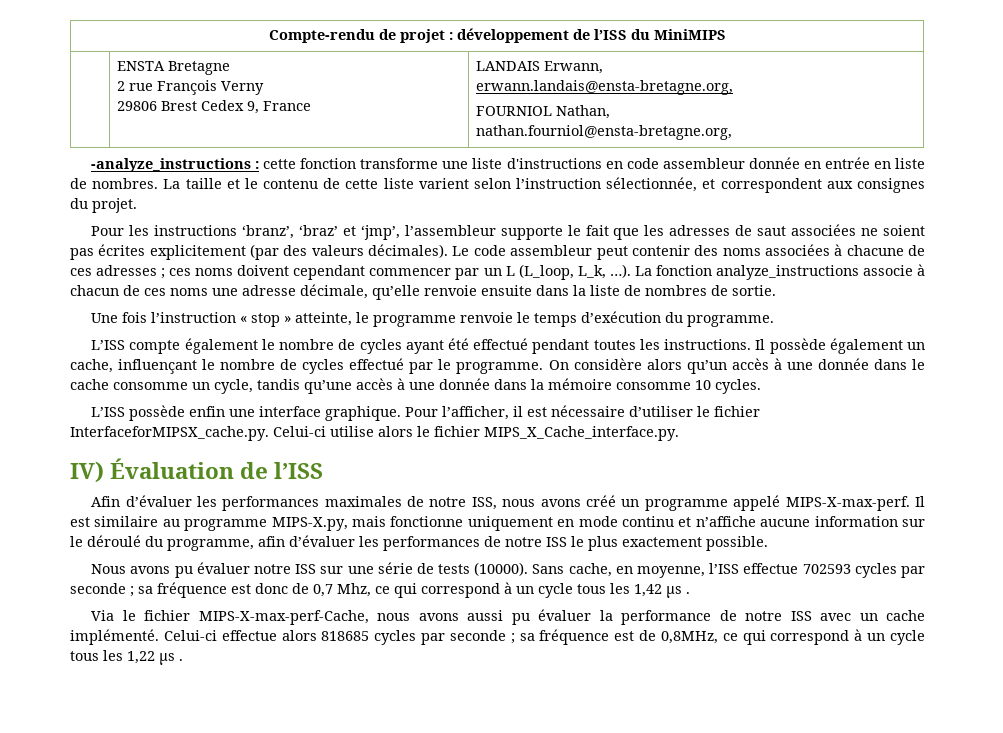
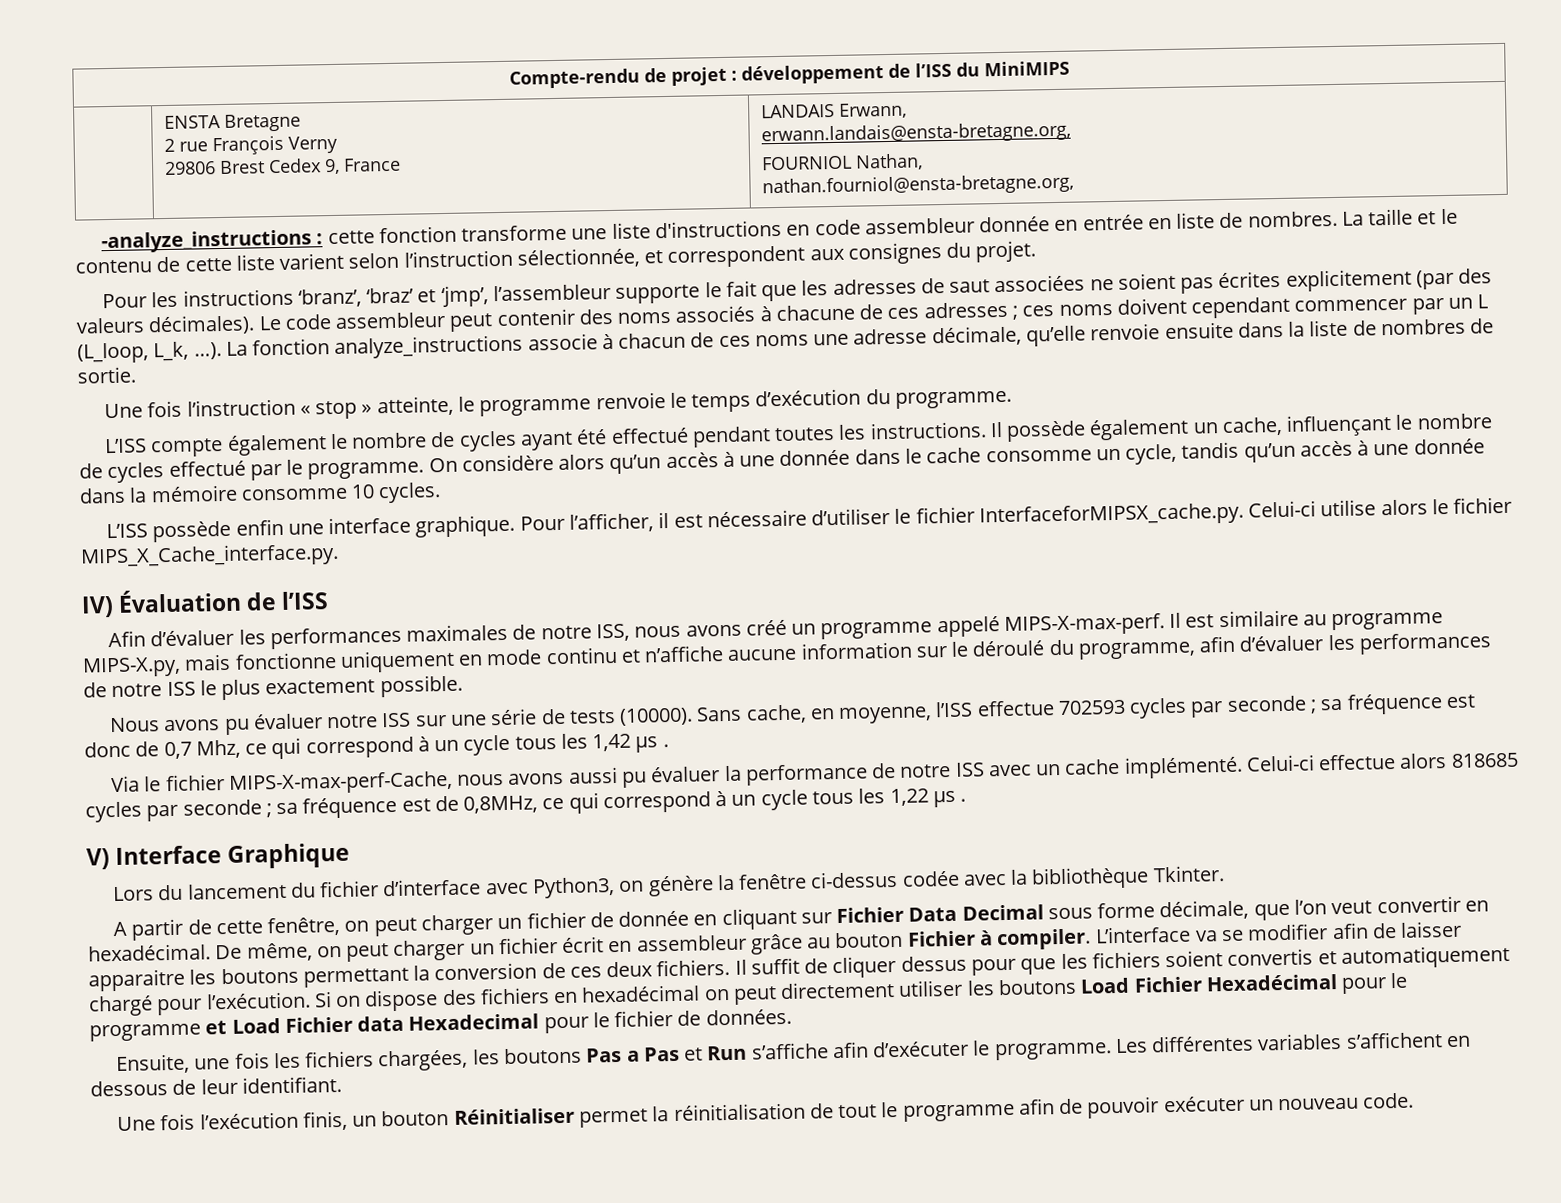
- Le code assembleur peut contenir des noms associées à chacune de ces adresses ; ces noms doivent cependant commencer par un L (L_loop, L_k, …).
+ Le code assembleur peut contenir des noms associés à chacune de ces adresses ; ces noms doivent cependant commencer par un L (L_loop, L_k, …).
- On considère alors qu’un accès à une donnée dans le cache consomme un cycle, tandis qu’une accès à une donnée dans la mémoire consomme 10 cycles.
+ On considère alors qu’un accès à une donnée dans le cache consomme un cycle, tandis qu’un accès à une donnée dans la mémoire consomme 10 cycles.
+ V) Interface Graphique
+ Lors du lancement du fichier d’interface avec Python3, on génère la fenêtre ci-dessus codée avec la bibliothèque Tkinter.
+ A partir de cette fenêtre, on peut charger un fichier de donnée en cliquant sur Fichier Data Decimal sous forme décimale, que l’on veut convertir en hexadécimal. De même, on peut charger un fichier écrit en assembleur grâce au bouton Fichier à compiler. L’interface va se modifier afin de laisser apparaitre les boutons permettant la conversion de ces deux fichiers. Il suffit de cliquer dessus pour que les fichiers soient convertis et automatiquement chargé pour l’exécution. Si on dispose des fichiers en hexadécimal on peut directement utiliser les boutons Load Fichier Hexadécimal pour le programme et Load Fichier data Hexadecimal pour le fichier de données.
+ Ensuite, une fois les fichiers chargées, les boutons Pas a Pas et Run s’affiche afin d’exécuter le programme. Les différentes variables s’affichent en dessous de leur identifiant.
+ Une fois l’exécution finis, un bouton Réinitialiser permet la réinitialisation de tout le programme afin de pouvoir exécuter un nouveau code.

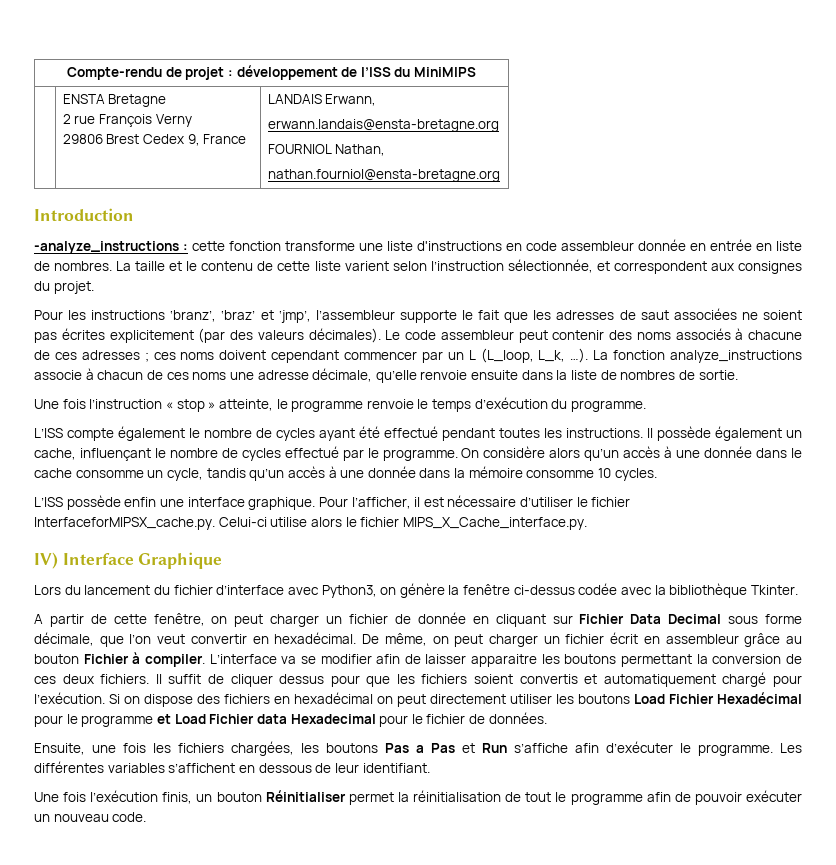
  | ENSTA Bretagne
  2 rue François Verny
  29806 Brest Cedex 9, France | LANDAIS Erwann,
- erwann.landais@ensta-bretagne.org,
+ erwann.landais@ensta-bretagne.org
  FOURNIOL Nathan,
- nathan.fourniol@ensta-bretagne.org,
+ nathan.fourniol@ensta-bretagne.org
+ Introduction
- IV) Évaluation de l’ISS
- Afin d’évaluer les performances maximales de notre ISS, nous avons créé un programme appelé MIPS-X-max-perf. Il est similaire au programme MIPS-X.py, mais fonctionne uniquement en mode continu et n’affiche aucune information sur le déroulé du programme, afin d’évaluer les performances de notre ISS le plus exactement possible.
- Nous avons pu évaluer notre ISS sur une série de tests (10000). Sans cache, en moyenne, l’ISS effectue 702593 cycles par seconde ; sa fréquence est donc de 0,7 Mhz, ce qui correspond à un cycle tous les 1,42 µs .
- Via le fichier MIPS-X-max-perf-Cache, nous avons aussi pu évaluer la performance de notre ISS avec un cache implémenté. Celui-ci effectue alors 818685 cycles par seconde ; sa fréquence est de 0,8MHz, ce qui correspond à un cycle tous les 1,22 µs .
- V) Interface Graphique
+ IV) Interface Graphique

